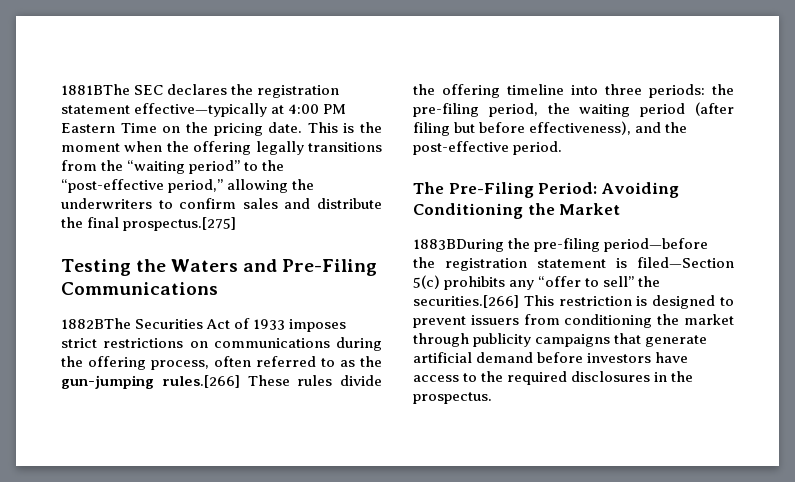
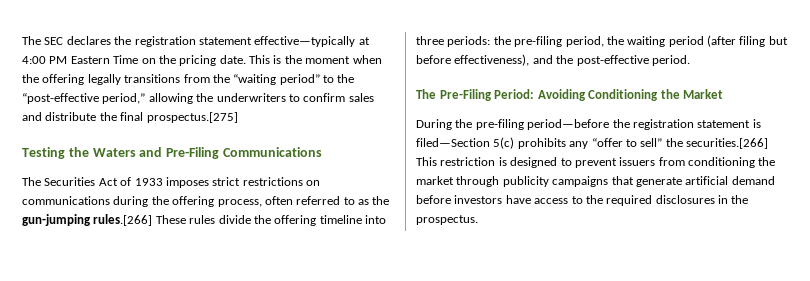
- 1881BThe SEC declares the registration statement effective—typically at 4:00 PM Eastern Time on the pricing date.
+ The SEC declares the registration statement effective—typically at 4:00 PM Eastern Time on the pricing date.
- 1882BThe Securities Act of 1933 imposes strict restrictions on communications during the offering process, often referred to as the gun-jumping rules.[266] These rules divide the offering timeline into three periods: the pre-filing period, the waiting period (after filing but before effectiveness), and the post-effective period.
+ The Securities Act of 1933 imposes strict restrictions on communications during the offering process, often referred to as the gun-jumping rules.[266] These rules divide the offering timeline into three periods: the pre-filing period, the waiting period (after filing but before effectiveness), and the post-effective period.
- 1883BDuring the pre-filing period—before the registration statement is filed—Section 5(c) prohibits any “offer to sell” the securities.[266] This restriction is designed to prevent issuers from conditioning the market through publicity campaigns that generate artificial demand before investors have access to the required disclosures in the prospectus.
+ During the pre-filing period—before the registration statement is filed—Section 5(c) prohibits any “offer to sell” the securities.[266] This restriction is designed to prevent issuers from conditioning the market through publicity campaigns that generate artificial demand before investors have access to the required disclosures in the prospectus.

